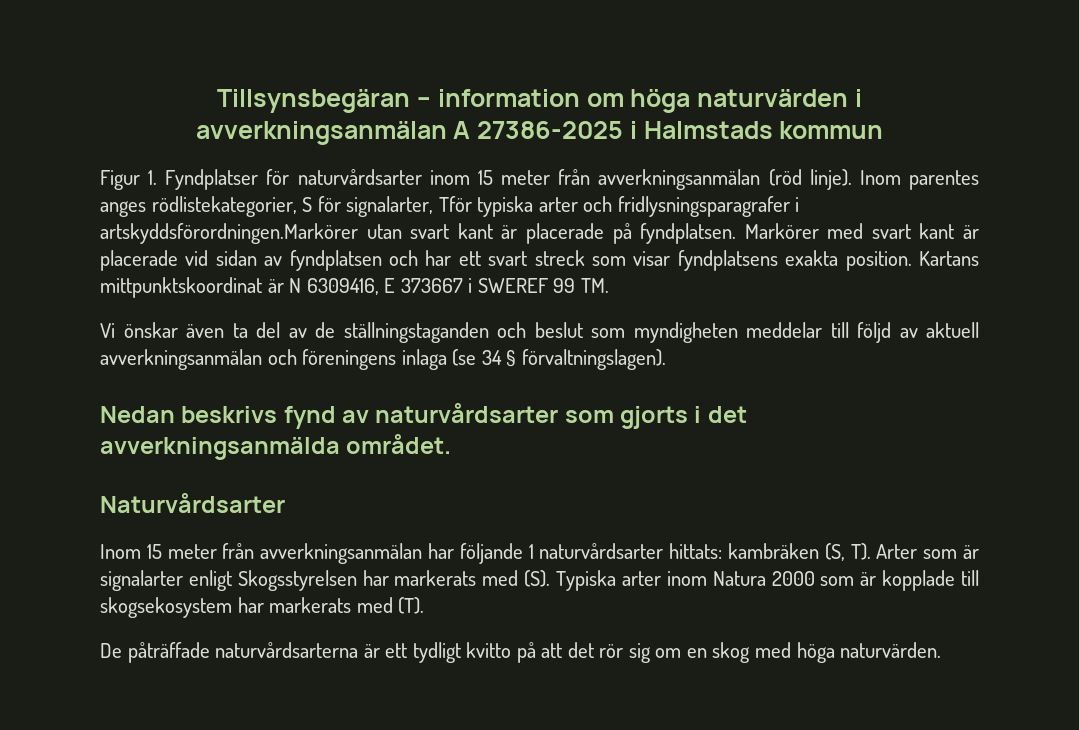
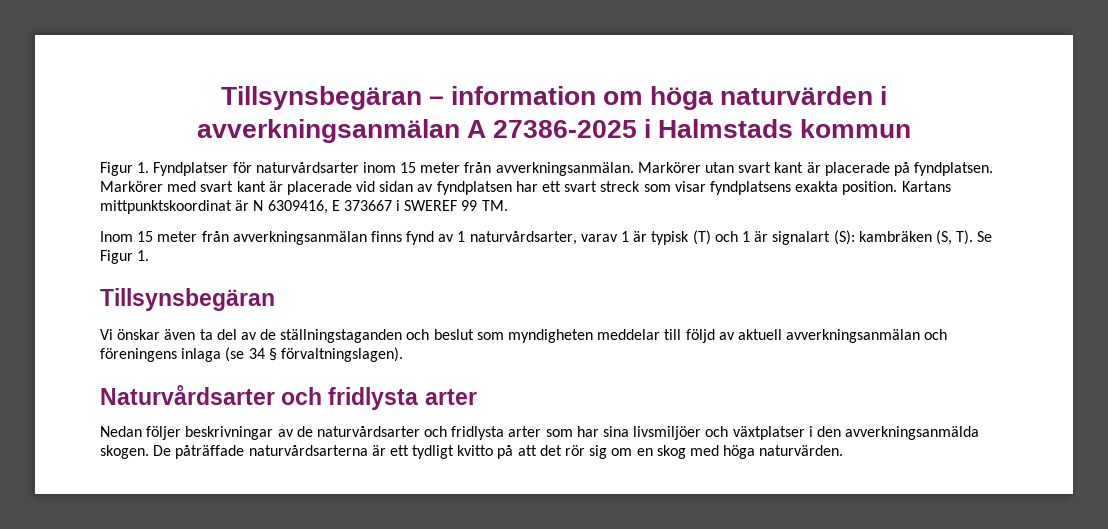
- Figur 1. Fyndplatser för naturvårdsarter inom 15 meter från avverkningsanmälan (röd linje). Inom parentes anges rödlistekategorier, S för signalarter, Tför typiska arter och fridlysningsparagrafer i artskyddsförordningen.Markörer utan svart kant är placerade på fyndplatsen.
+ Figur 1. Fyndplatser för naturvårdsarter inom 15 meter från avverkningsanmälan. Markörer utan svart kant är placerade på fyndplatsen.
- Markörer med svart kant är placerade vid sidan av fyndplatsen och har ett svart streck som visar fyndplatsens exakta position.
+ Markörer med svart kant är placerade vid sidan av fyndplatsen har ett svart streck som visar fyndplatsens exakta position.
+ Inom 15 meter från avverkningsanmälan finns fynd av 1 naturvårdsarter, varav 1 är typisk (T) och 1 är signalart (S): kambräken (S, T). Se Figur 1.
+ Tillsynsbegäran
- Nedan beskrivs fynd av naturvårdsarter som gjorts i det avverkningsanmälda området.
- Naturvårdsarter
- Inom 15 meter från avverkningsanmälan har följande 1 naturvårdsarter hittats: kambräken (S, T). Arter som är signalarter enligt Skogsstyrelsen har markerats med (S). Typiska arter inom Natura 2000 som är kopplade till skogsekosystem har markerats med (T).
- De påträffade naturvårdsarterna är ett tydligt kvitto på att det rör sig om en skog med höga naturvärden.
+ Naturvårdsarter och fridlysta arter
+ Nedan följer beskrivningar av de naturvårdsarter och fridlysta arter som har sina livsmiljöer och växtplatser i den avverkningsanmälda skogen. De påträffade naturvårdsarterna är ett tydligt kvitto på att det rör sig om en skog med höga naturvärden.

